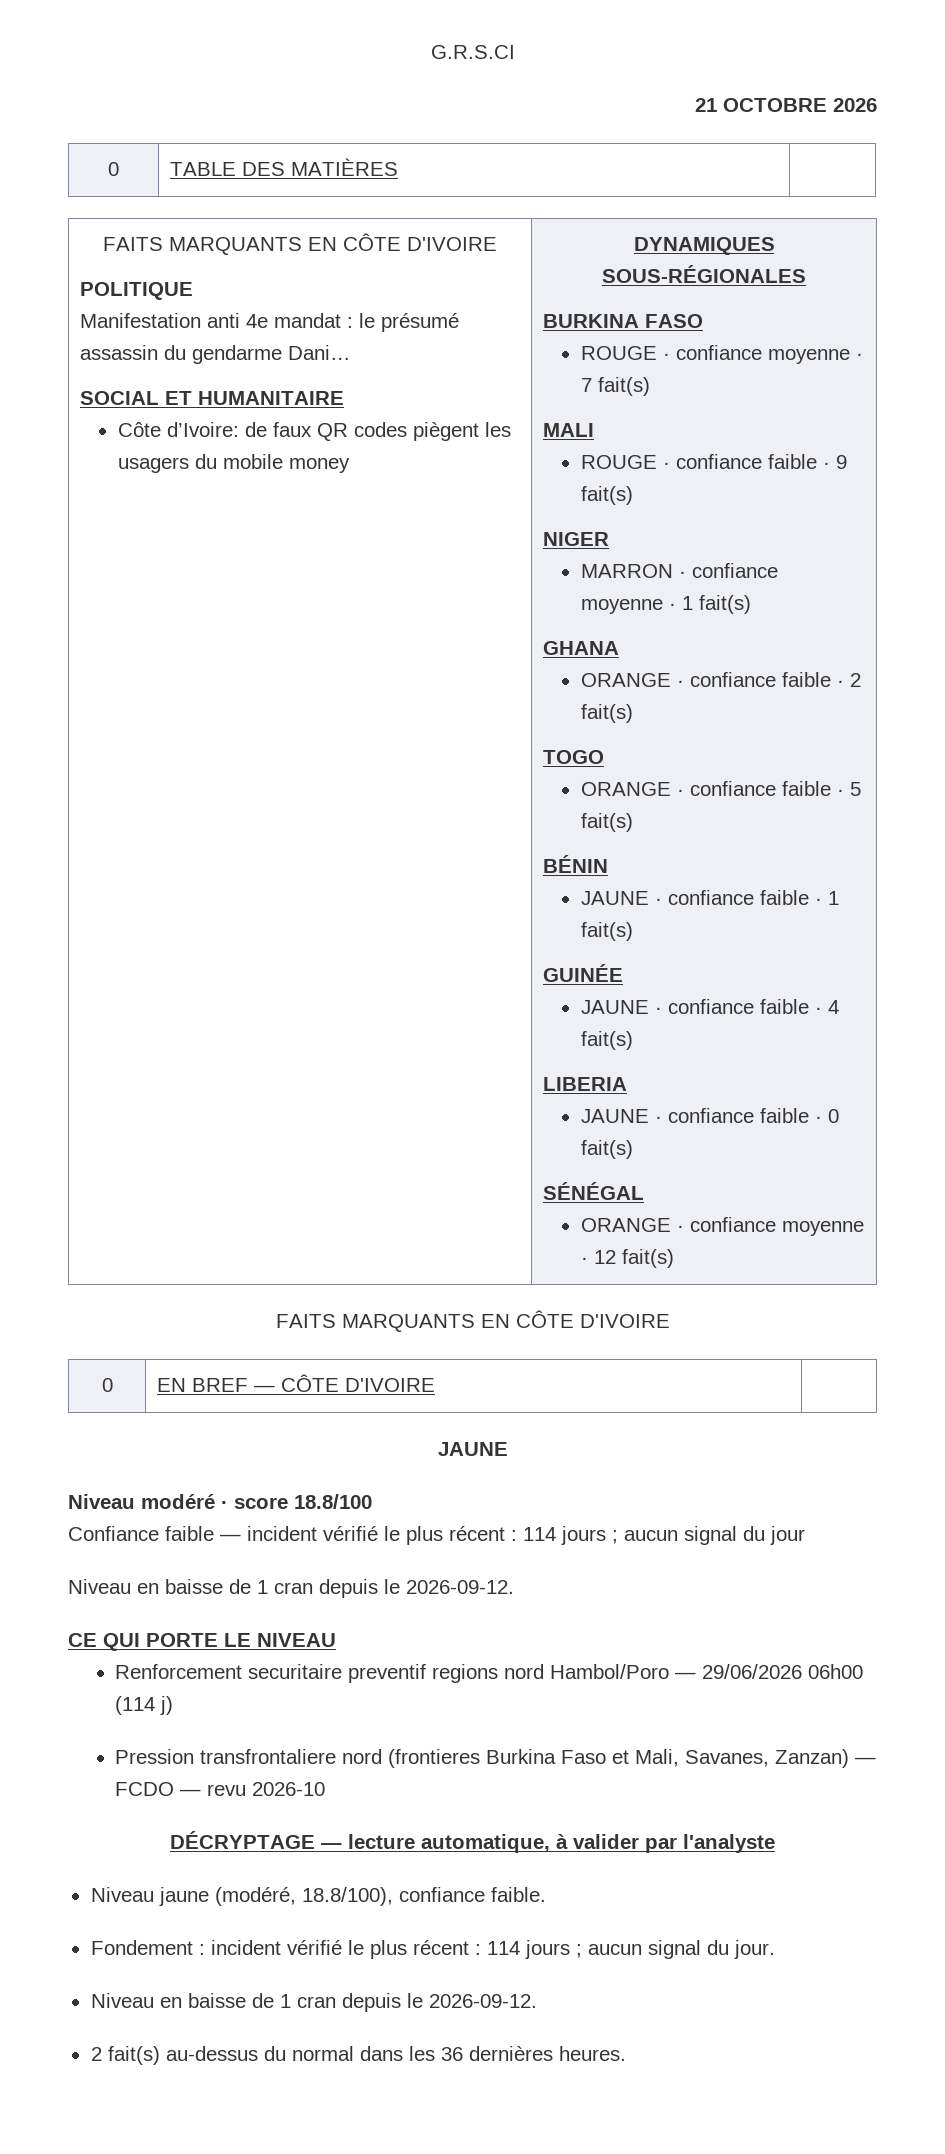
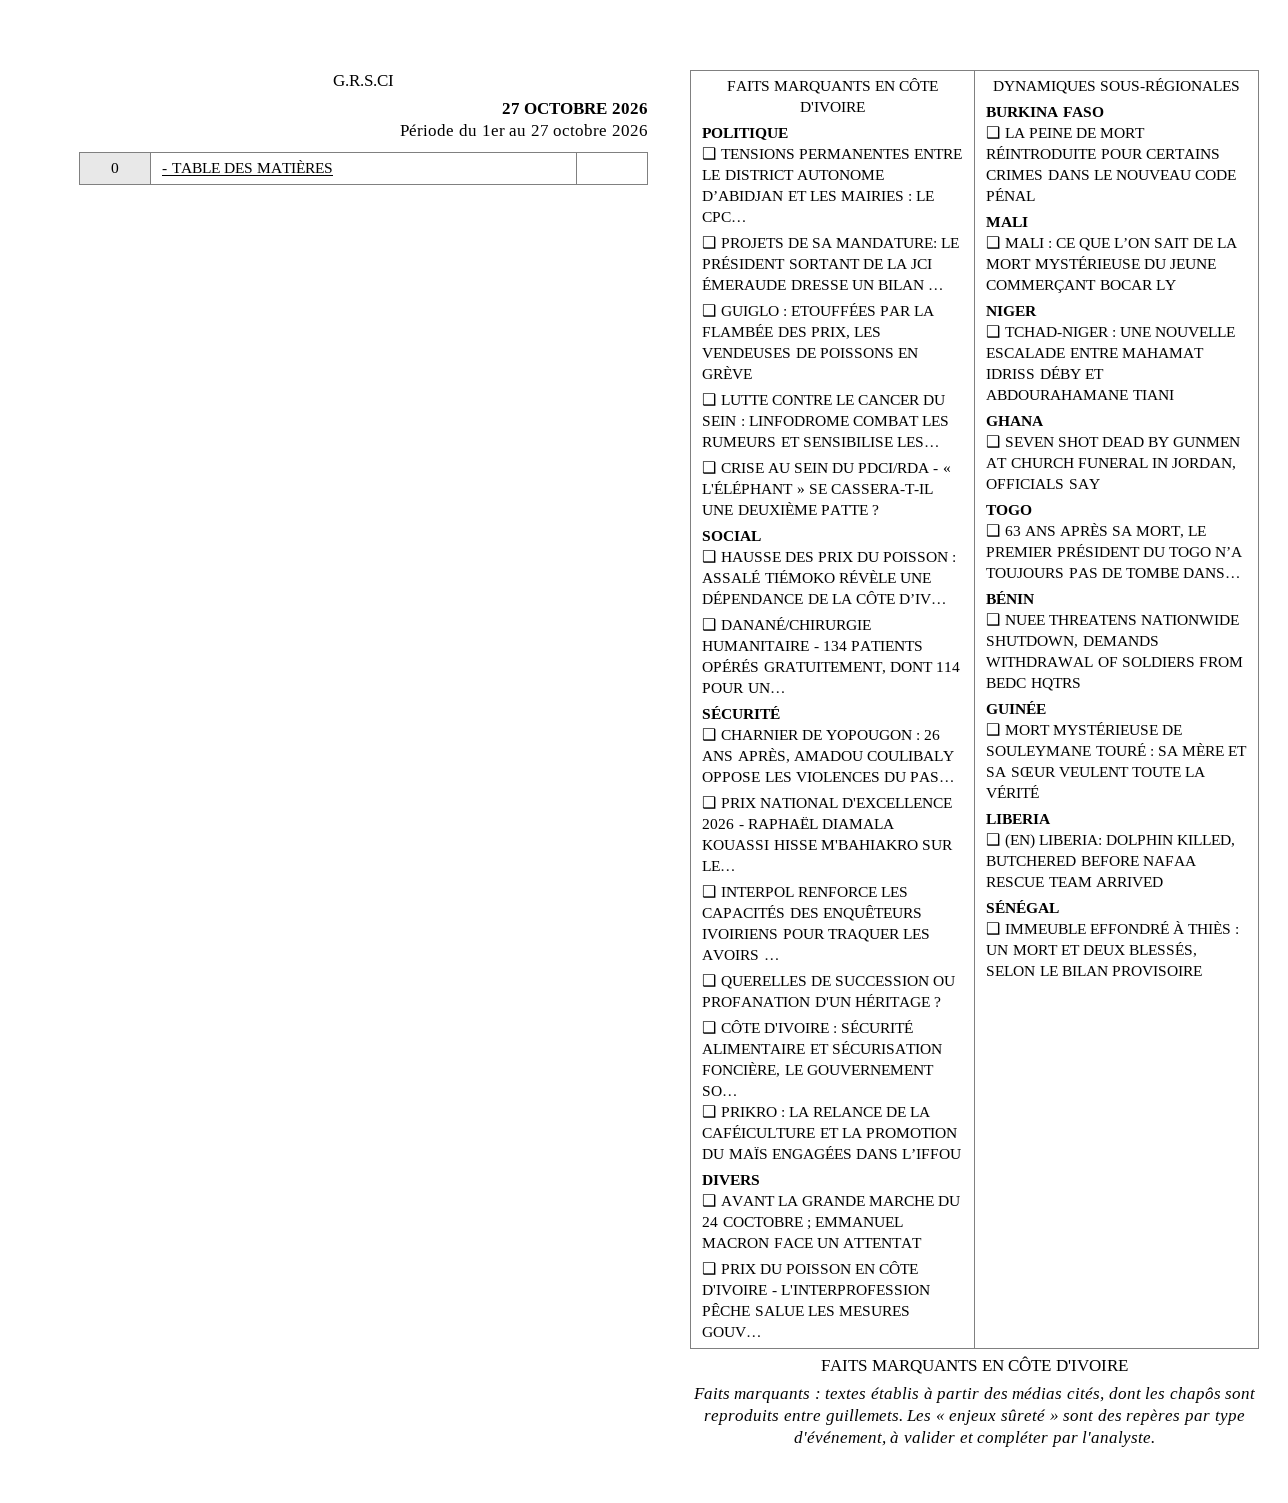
- 21 OCTOBRE 2026
+ 27 OCTOBRE 2026
- 0 | TABLE DES MATIÈRES |
+ Période du 1er au 27 octobre 2026
+ 0 | - TABLE DES MATIÈRES |
- Manifestation anti 4e mandat : le présumé assassin du gendarme Dani…
- SOCIAL ET HUMANITAIRE
- Côte d’Ivoire: de faux QR codes piègent les usagers du mobile money | DYNAMIQUES SOUS-RÉGIONALES
+ ❑ TENSIONS PERMANENTES ENTRE LE DISTRICT AUTONOME D’ABIDJAN ET LES MAIRIES : LE CPC…
+ ❑ PROJETS DE SA MANDATURE: LE PRÉSIDENT SORTANT DE LA JCI ÉMERAUDE DRESSE UN BILAN …
+ ❑ GUIGLO : ETOUFFÉES PAR LA FLAMBÉE DES PRIX, LES VENDEUSES DE POISSONS EN GRÈVE
+ ❑ LUTTE CONTRE LE CANCER DU SEIN : LINFODROME COMBAT LES RUMEURS ET SENSIBILISE LES…
+ ❑ CRISE AU SEIN DU PDCI/RDA - « L'ÉLÉPHANT » SE CASSERA-T-IL UNE DEUXIÈME PATTE ?
+ SOCIAL
+ ❑ HAUSSE DES PRIX DU POISSON : ASSALÉ TIÉMOKO RÉVÈLE UNE DÉPENDANCE DE LA CÔTE D’IV…
+ ❑ DANANÉ/CHIRURGIE HUMANITAIRE - 134 PATIENTS OPÉRÉS GRATUITEMENT, DONT 114 POUR UN…
+ SÉCURITÉ
+ ❑ CHARNIER DE YOPOUGON : 26 ANS APRÈS, AMADOU COULIBALY OPPOSE LES VIOLENCES DU PAS…
+ ❑ PRIX NATIONAL D'EXCELLENCE 2026 - RAPHAËL DIAMALA KOUASSI HISSE M'BAHIAKRO SUR LE…
+ ❑ INTERPOL RENFORCE LES CAPACITÉS DES ENQUÊTEURS IVOIRIENS POUR TRAQUER LES AVOIRS …
+ ❑ QUERELLES DE SUCCESSION OU PROFANATION D'UN HÉRITAGE ?
+ ❑ CÔTE D'IVOIRE : SÉCURITÉ ALIMENTAIRE ET SÉCURISATION FONCIÈRE, LE GOUVERNEMENT SO…
+ ❑ PRIKRO : LA RELANCE DE LA CAFÉICULTURE ET LA PROMOTION DU MAÏS ENGAGÉES DANS L’IFFOU
+ DIVERS
+ ❑ AVANT LA GRANDE MARCHE DU 24 COCTOBRE ; EMMANUEL MACRON FACE UN ATTENTAT
+ ❑ PRIX DU POISSON EN CÔTE D'IVOIRE - L'INTERPROFESSION PÊCHE SALUE LES MESURES GOUV… | DYNAMIQUES SOUS-RÉGIONALES
  BURKINA FASO
- ROUGE · confiance moyenne · 7 fait(s)
+ ❑ LA PEINE DE MORT RÉINTRODUITE POUR CERTAINS CRIMES DANS LE NOUVEAU CODE PÉNAL
  MALI
- ROUGE · confiance faible · 9 fait(s)
+ ❑ MALI : CE QUE L’ON SAIT DE LA MORT MYSTÉRIEUSE DU JEUNE COMMERÇANT BOCAR LY
  NIGER
- MARRON · confiance moyenne · 1 fait(s)
+ ❑ TCHAD-NIGER : UNE NOUVELLE ESCALADE ENTRE MAHAMAT IDRISS DÉBY ET ABDOURAHAMANE TIANI
  GHANA
- ORANGE · confiance faible · 2 fait(s)
+ ❑ SEVEN SHOT DEAD BY GUNMEN AT CHURCH FUNERAL IN JORDAN, OFFICIALS SAY
  TOGO
- ORANGE · confiance faible · 5 fait(s)
+ ❑ 63 ANS APRÈS SA MORT, LE PREMIER PRÉSIDENT DU TOGO N’A TOUJOURS PAS DE TOMBE DANS…
  BÉNIN
- JAUNE · confiance faible · 1 fait(s)
+ ❑ NUEE THREATENS NATIONWIDE SHUTDOWN, DEMANDS WITHDRAWAL OF SOLDIERS FROM BEDC HQTRS
  GUINÉE
- JAUNE · confiance faible · 4 fait(s)
+ ❑ MORT MYSTÉRIEUSE DE SOULEYMANE TOURÉ : SA MÈRE ET SA SŒUR VEULENT TOUTE LA VÉRITÉ
  LIBERIA
- JAUNE · confiance faible · 0 fait(s)
+ ❑ (EN) LIBERIA: DOLPHIN KILLED, BUTCHERED BEFORE NAFAA RESCUE TEAM ARRIVED
  SÉNÉGAL
- ORANGE · confiance moyenne · 12 fait(s)
+ ❑ IMMEUBLE EFFONDRÉ À THIÈS : UN MORT ET DEUX BLESSÉS, SELON LE BILAN PROVISOIRE
  FAITS MARQUANTS EN CÔTE D'IVOIRE
- 0 | EN BREF — CÔTE D'IVOIRE |
- JAUNE
- Niveau modéré · score 18.8/100
- Confiance faible — incident vérifié le plus récent : 114 jours ; aucun signal du jour
- Niveau en baisse de 1 cran depuis le 2026-09-12.
- CE QUI PORTE LE NIVEAU
- Renforcement securitaire preventif regions nord Hambol/Poro — 29/06/2026 06h00 (114 j)
- Pression transfrontaliere nord (frontieres Burkina Faso et Mali, Savanes, Zanzan) — FCDO — revu 2026-10
- DÉCRYPTAGE — lecture automatique, à valider par l'analyste
- Niveau jaune (modéré, 18.8/100), confiance faible.
- Fondement : incident vérifié le plus récent : 114 jours ; aucun signal du jour.
- Niveau en baisse de 1 cran depuis le 2026-09-12.
- 2 fait(s) au-dessus du normal dans les 36 dernières heures.
+ Faits marquants : textes établis à partir des médias cités, dont les chapôs sont reproduits entre guillemets. Les « enjeux sûreté » sont des repères par type d'événement, à valider et compléter par l'analyste.

